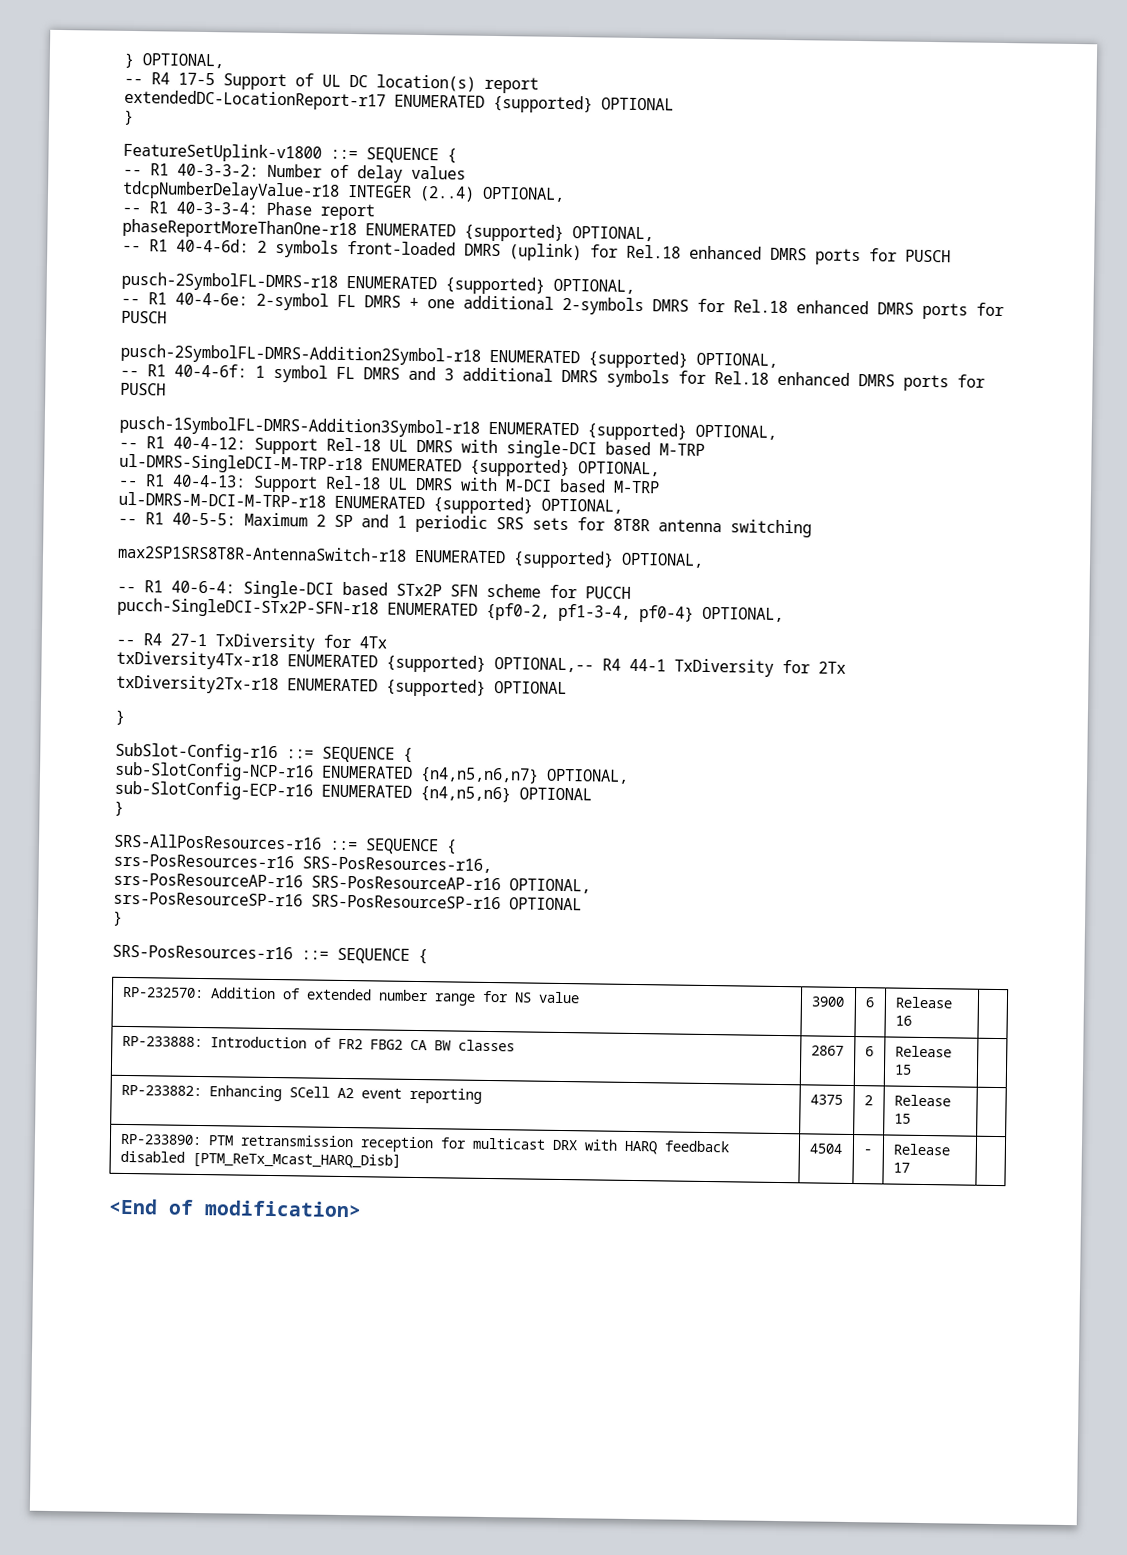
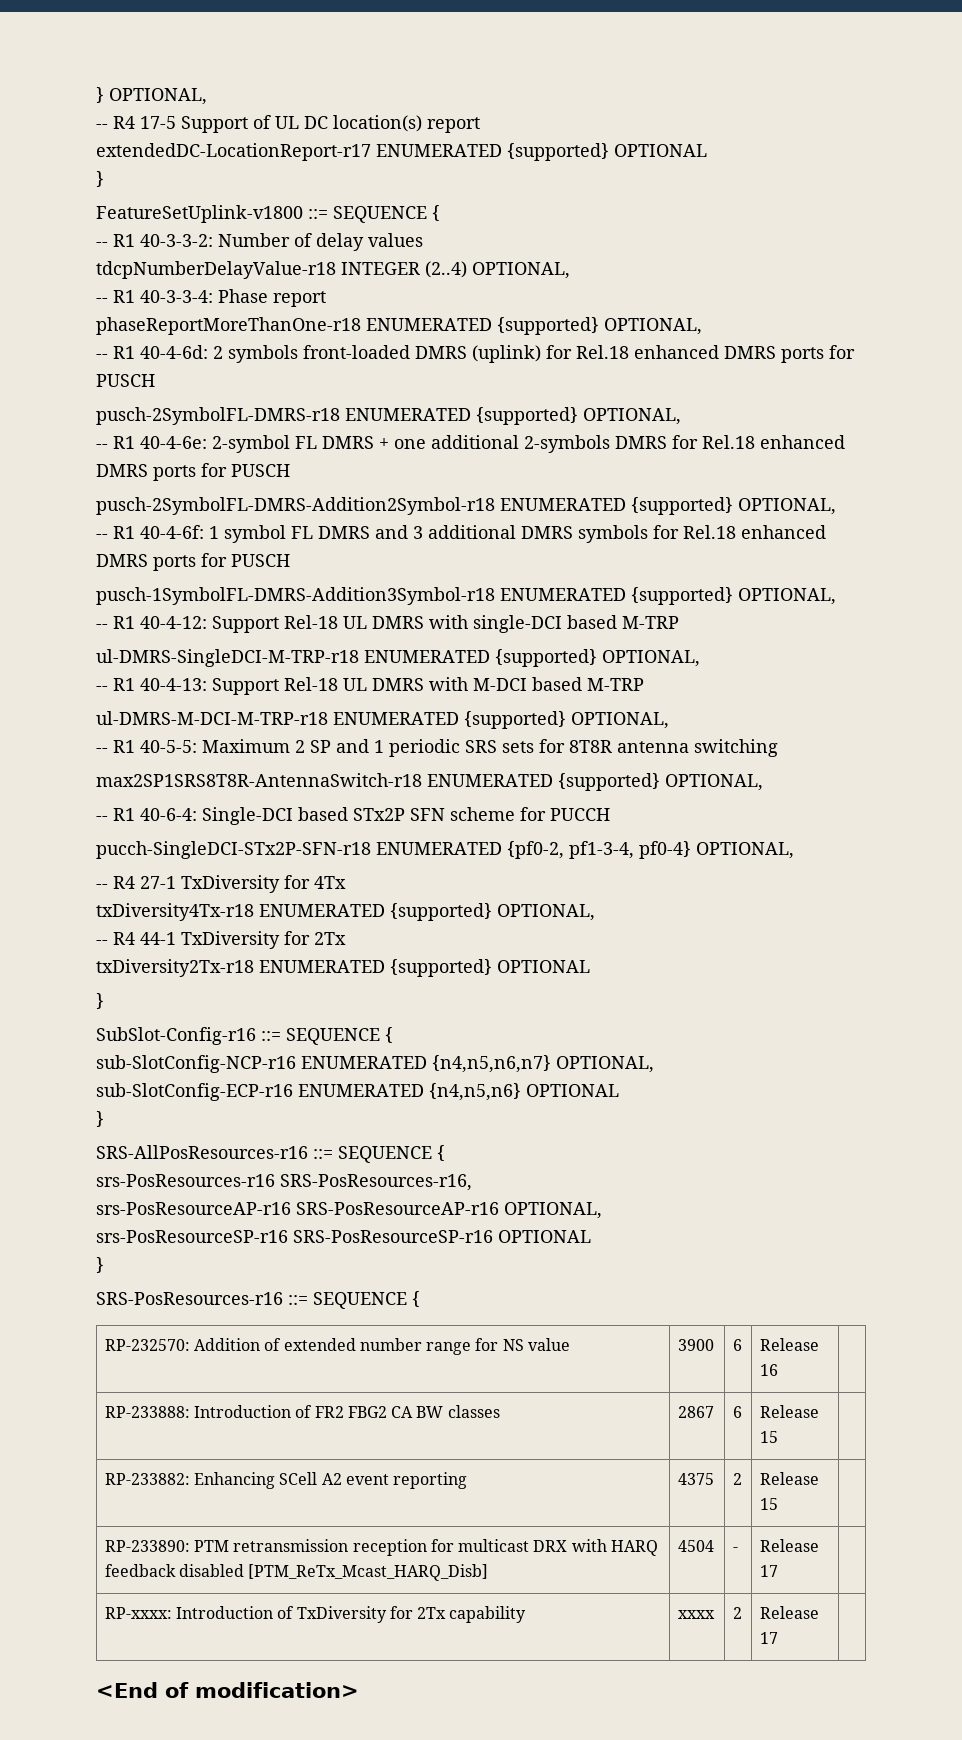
- txDiversity4Tx-r18 ENUMERATED {supported} OPTIONAL,-- R4 44-1 TxDiversity for 2Tx
+ txDiversity4Tx-r18 ENUMERATED {supported} OPTIONAL,
+ -- R4 44-1 TxDiversity for 2Tx
+ RP-xxxx: Introduction of TxDiversity for 2Tx capability | xxxx | 2 | Release 17 |

